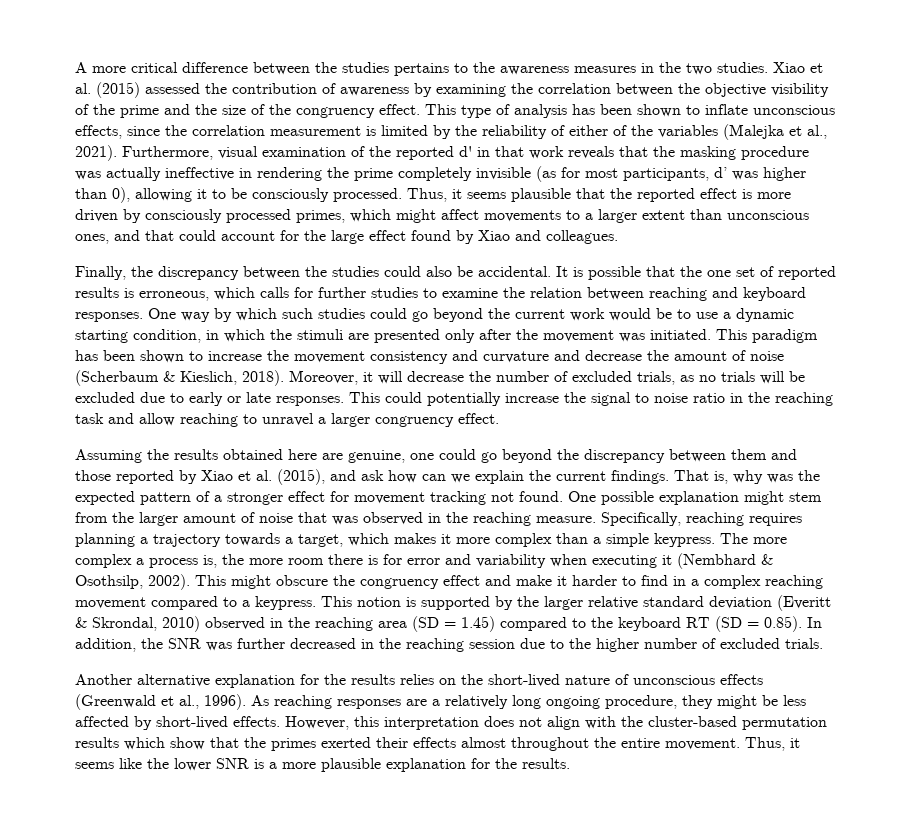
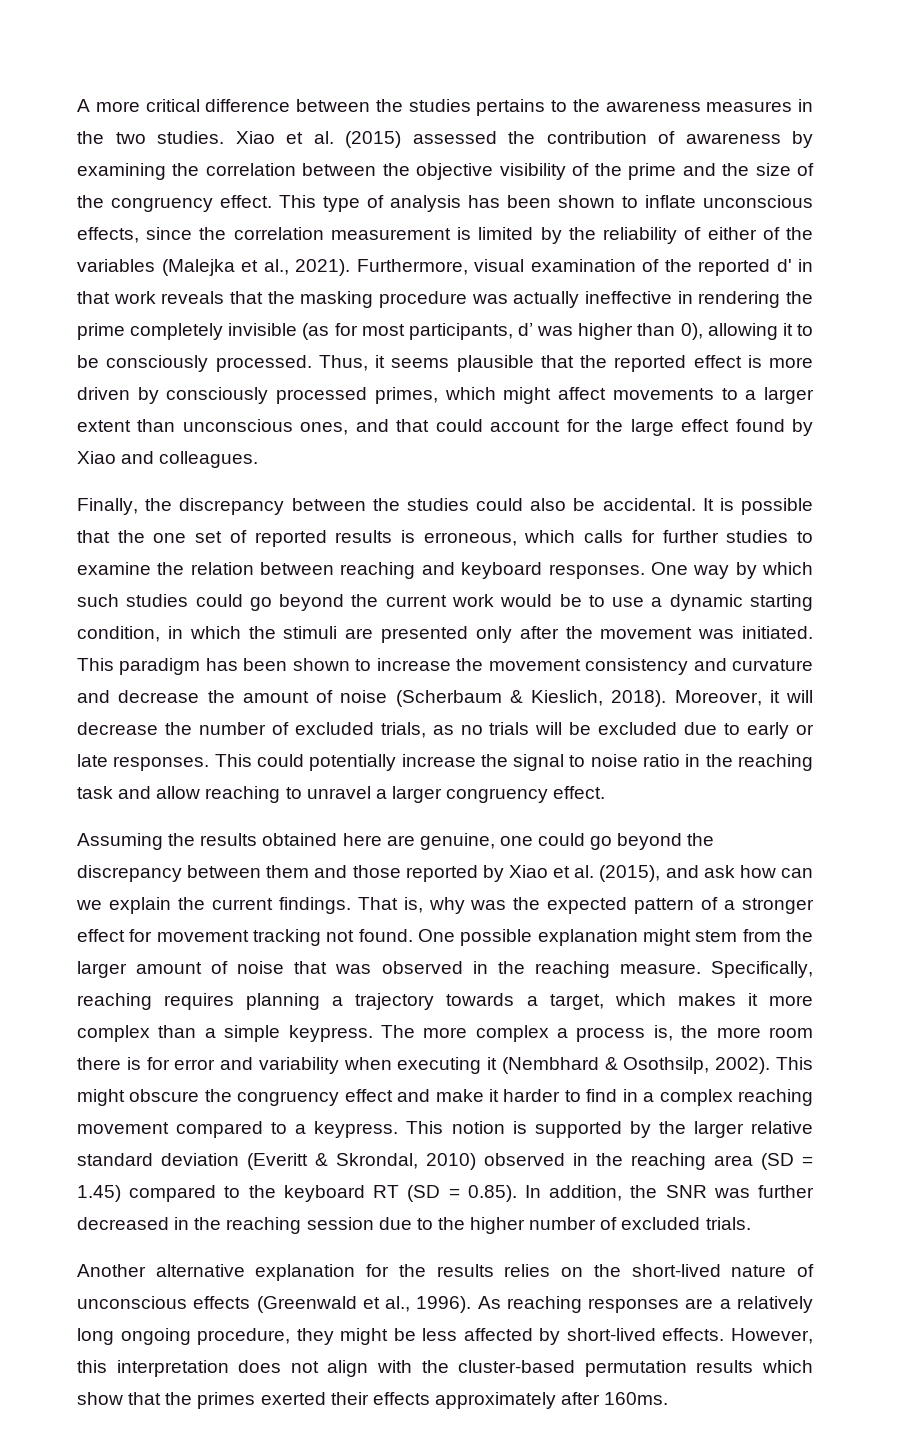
- However, this interpretation does not align with the cluster-based permutation results which show that the primes exerted their effects almost throughout the entire movement. Thus, it seems like the lower SNR is a more plausible explanation for the results.
+ However, this interpretation does not align with the cluster-based permutation results which show that the primes exerted their effects approximately after 160ms.

